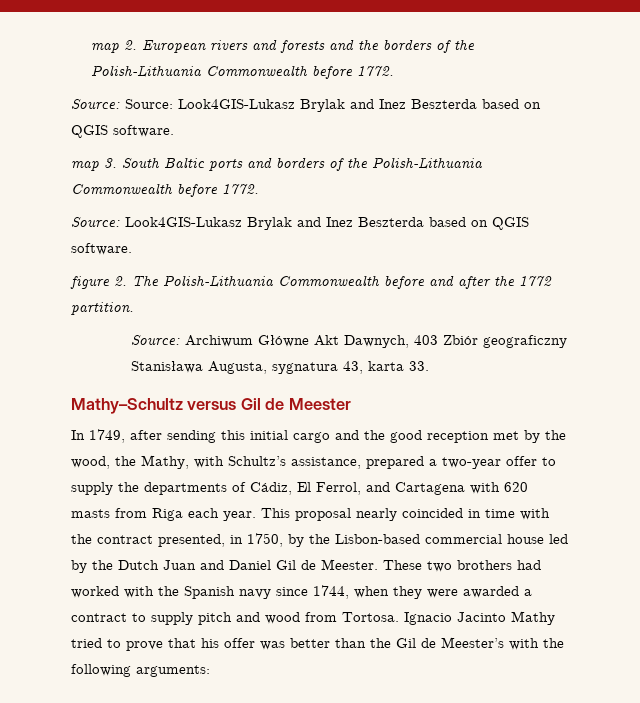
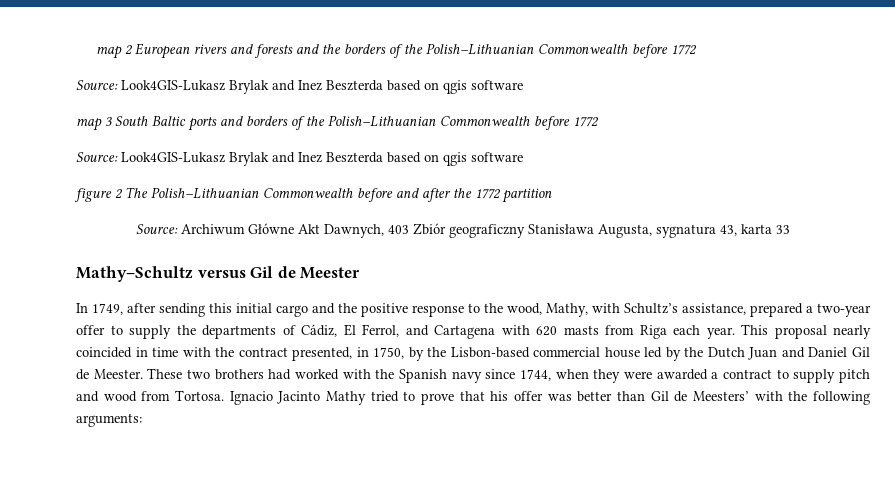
- map 2. European rivers and forests and the borders of the Polish-Lithuania Commonwealth before 1772.
- Source: Source: Look4GIS-Lukasz Brylak and Inez Beszterda based on QGIS software.
- map 3. South Baltic ports and borders of the Polish-Lithuania Commonwealth before 1772.
- Source: Look4GIS-Lukasz Brylak and Inez Beszterda based on QGIS software.
- figure 2. The Polish-Lithuania Commonwealth before and after the 1772 partition.
+ map 2 European rivers and forests and the borders of the Polish–Lithuanian Commonwealth before 1772
+ Source: Look4GIS-Lukasz Brylak and Inez Beszterda based on qgis software
+ map 3 South Baltic ports and borders of the Polish–Lithuanian Commonwealth before 1772
+ Source: Look4GIS-Lukasz Brylak and Inez Beszterda based on qgis software
+ figure 2 The Polish–Lithuanian Commonwealth before and after the 1772 partition
- Source: Archiwum Główne Akt Dawnych, 403 Zbiór geograficzny Stanisława Augusta, sygnatura 43, karta 33.
+ Source: Archiwum Główne Akt Dawnych, 403 Zbiór geograficzny Stanisława Augusta, sygnatura 43, karta 33
- In 1749, after sending this initial cargo and the good reception met by the wood, the Mathy, with Schultz’s assistance, prepared a two-year offer to supply the departments of Cádiz, El Ferrol, and Cartagena with 620 masts from Riga each year.
+ In 1749, after sending this initial cargo and the positive response to the wood, Mathy, with Schultz’s assistance, prepared a two-year offer to supply the departments of Cádiz, El Ferrol, and Cartagena with 620 masts from Riga each year.
- Ignacio Jacinto Mathy tried to prove that his offer was better than the Gil de Meester’s with the following arguments:
+ Ignacio Jacinto Mathy tried to prove that his offer was better than Gil de Meesters’ with the following arguments:

